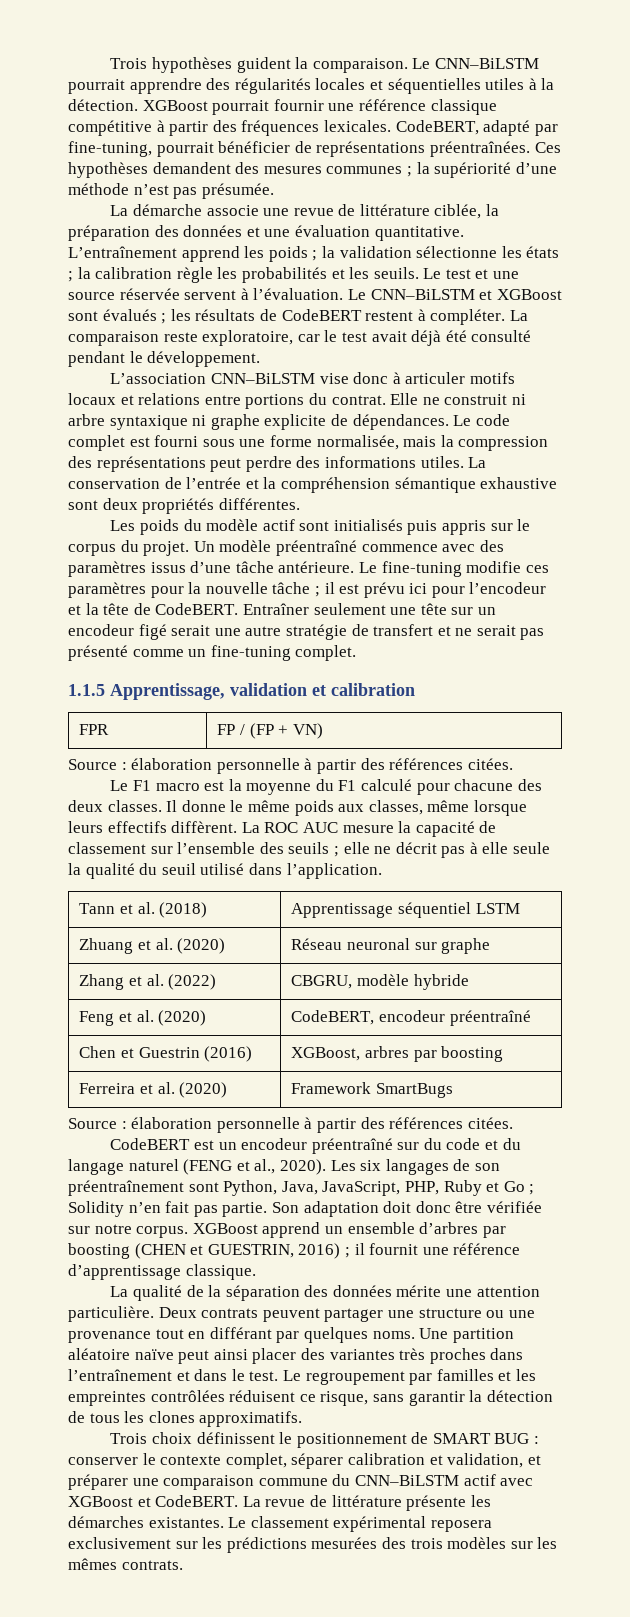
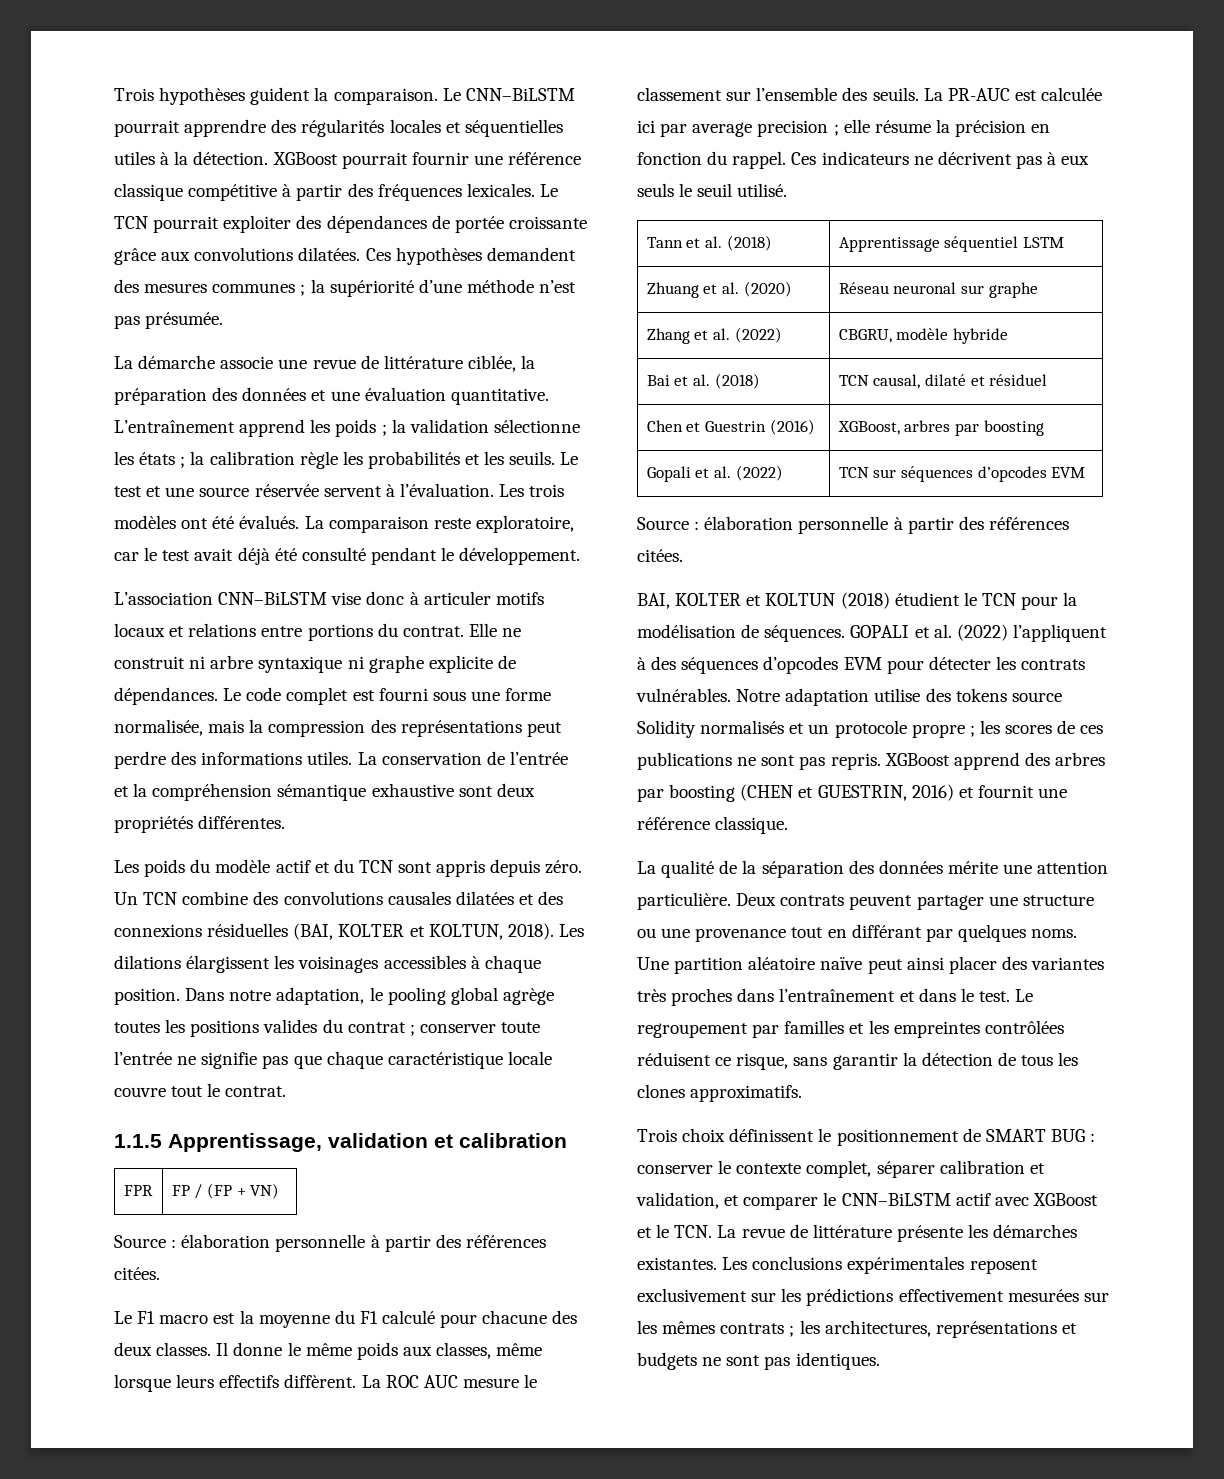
- CodeBERT, adapté par fine-tuning, pourrait bénéficier de représentations préentraînées.
+ Le TCN pourrait exploiter des dépendances de portée croissante grâce aux convolutions dilatées.
- Le CNN–BiLSTM et XGBoost sont évalués ; les résultats de CodeBERT restent à compléter.
+ Les trois modèles ont été évalués.
- Les poids du modèle actif sont initialisés puis appris sur le corpus du projet. Un modèle préentraîné commence avec des paramètres issus d’une tâche antérieure. Le fine-tuning modifie ces paramètres pour la nouvelle tâche ; il est prévu ici pour l’encodeur et la tête de CodeBERT. Entraîner seulement une tête sur un encodeur figé serait une autre stratégie de transfert et ne serait pas présenté comme un fine-tuning complet.
+ Les poids du modèle actif et du TCN sont appris depuis zéro. Un TCN combine des convolutions causales dilatées et des connexions résiduelles (BAI, KOLTER et KOLTUN, 2018). Les dilations élargissent les voisinages accessibles à chaque position. Dans notre adaptation, le pooling global agrège toutes les positions valides du contrat ; conserver toute l’entrée ne signifie pas que chaque caractéristique locale couvre tout le contrat.
- La ROC AUC mesure la capacité de classement sur l’ensemble des seuils ; elle ne décrit pas à elle seule la qualité du seuil utilisé dans l’application.
+ La ROC AUC mesure le classement sur l’ensemble des seuils. La PR-AUC est calculée ici par average precision ; elle résume la précision en fonction du rappel. Ces indicateurs ne décrivent pas à eux seuls le seuil utilisé.
- Feng et al. (2020) | CodeBERT, encodeur préentraîné
+ Bai et al. (2018) | TCN causal, dilaté et résiduel
- Ferreira et al. (2020) | Framework SmartBugs
+ Gopali et al. (2022) | TCN sur séquences d’opcodes EVM
  Source : élaboration personnelle à partir des références citées.
- CodeBERT est un encodeur préentraîné sur du code et du langage naturel (FENG et al., 2020). Les six langages de son préentraînement sont Python, Java, JavaScript, PHP, Ruby et Go ; Solidity n’en fait pas partie. Son adaptation doit donc être vérifiée sur notre corpus. XGBoost apprend un ensemble d’arbres par boosting (CHEN et GUESTRIN, 2016) ; il fournit une référence d’apprentissage classique.
+ BAI, KOLTER et KOLTUN (2018) étudient le TCN pour la modélisation de séquences. GOPALI et al. (2022) l’appliquent à des séquences d’opcodes EVM pour détecter les contrats vulnérables. Notre adaptation utilise des tokens source Solidity normalisés et un protocole propre ; les scores de ces publications ne sont pas repris. XGBoost apprend des arbres par boosting (CHEN et GUESTRIN, 2016) et fournit une référence classique.
- Trois choix définissent le positionnement de SMART BUG : conserver le contexte complet, séparer calibration et validation, et préparer une comparaison commune du CNN–BiLSTM actif avec XGBoost et CodeBERT. La revue de littérature présente les démarches existantes.
+ Trois choix définissent le positionnement de SMART BUG : conserver le contexte complet, séparer calibration et validation, et comparer le CNN–BiLSTM actif avec XGBoost et le TCN. La revue de littérature présente les démarches existantes.
- Le classement expérimental reposera exclusivement sur les prédictions mesurées des trois modèles sur les mêmes contrats.
+ Les conclusions expérimentales reposent exclusivement sur les prédictions effectivement mesurées sur les mêmes contrats ; les architectures, représentations et budgets ne sont pas identiques.

